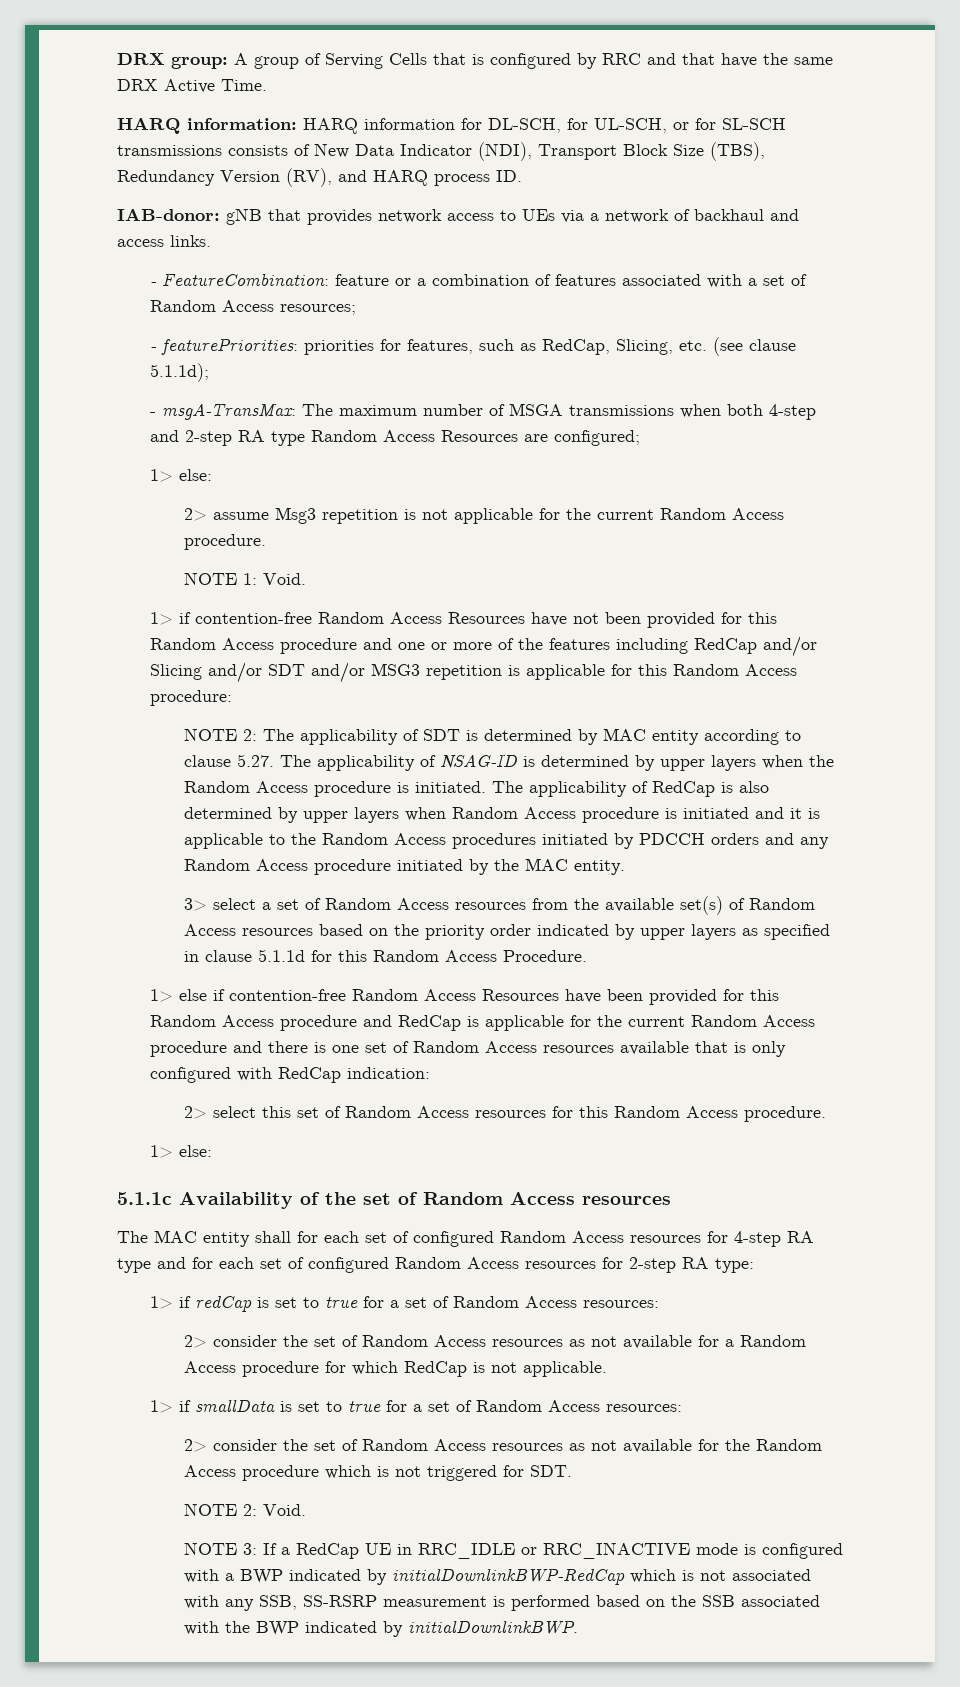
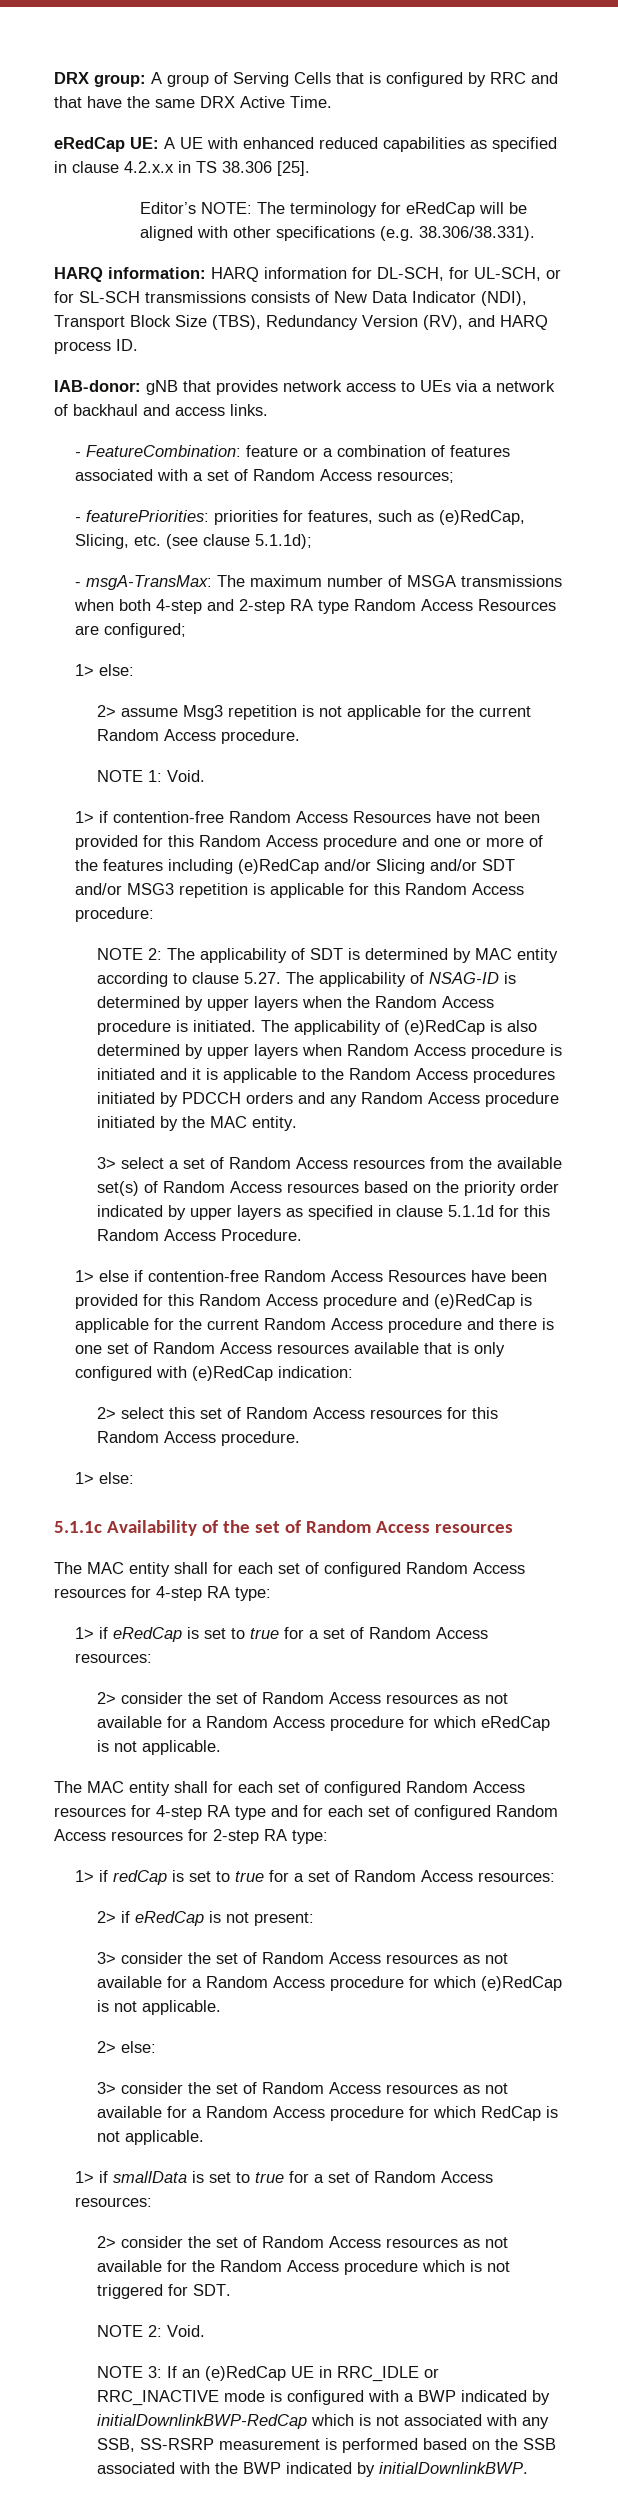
+ eRedCap UE: A UE with enhanced reduced capabilities as specified in clause 4.2.x.x in TS 38.306 [25].
+ Editor’s NOTE: The terminology for eRedCap will be aligned with other specifications (e.g. 38.306/38.331).
- - featurePriorities: priorities for features, such as RedCap, Slicing, etc. (see clause 5.1.1d);
+ - featurePriorities: priorities for features, such as (e)RedCap, Slicing, etc. (see clause 5.1.1d);
- 1> if contention-free Random Access Resources have not been provided for this Random Access procedure and one or more of the features including RedCap and/or Slicing and/or SDT and/or MSG3 repetition is applicable for this Random Access procedure:
+ 1> if contention-free Random Access Resources have not been provided for this Random Access procedure and one or more of the features including (e)RedCap and/or Slicing and/or SDT and/or MSG3 repetition is applicable for this Random Access procedure:
- The applicability of RedCap is also determined by upper layers when Random Access procedure is initiated and it is applicable to the Random Access procedures initiated by PDCCH orders and any Random Access procedure initiated by the MAC entity.
+ The applicability of (e)RedCap is also determined by upper layers when Random Access procedure is initiated and it is applicable to the Random Access procedures initiated by PDCCH orders and any Random Access procedure initiated by the MAC entity.
- 1> else if contention-free Random Access Resources have been provided for this Random Access procedure and RedCap is applicable for the current Random Access procedure and there is one set of Random Access resources available that is only configured with RedCap indication:
+ 1> else if contention-free Random Access Resources have been provided for this Random Access procedure and (e)RedCap is applicable for the current Random Access procedure and there is one set of Random Access resources available that is only configured with (e)RedCap indication:
+ The MAC entity shall for each set of configured Random Access resources for 4-step RA type:
+ 1> if eRedCap is set to true for a set of Random Access resources:
+ 2> consider the set of Random Access resources as not available for a Random Access procedure for which eRedCap is not applicable.
- 2> consider the set of Random Access resources as not available for a Random Access procedure for which RedCap is not applicable.
+ 2> if eRedCap is not present:
+ 3> consider the set of Random Access resources as not available for a Random Access procedure for which (e)RedCap is not applicable.
+ 2> else:
+ 3> consider the set of Random Access resources as not available for a Random Access procedure for which RedCap is not applicable.
- NOTE 3: If a RedCap UE in RRC_IDLE or RRC_INACTIVE mode is configured with a BWP indicated by initialDownlinkBWP-RedCap which is not associated with any SSB, SS-RSRP measurement is performed based on the SSB associated with the BWP indicated by initialDownlinkBWP.
+ NOTE 3: If an (e)RedCap UE in RRC_IDLE or RRC_INACTIVE mode is configured with a BWP indicated by initialDownlinkBWP-RedCap which is not associated with any SSB, SS-RSRP measurement is performed based on the SSB associated with the BWP indicated by initialDownlinkBWP.

